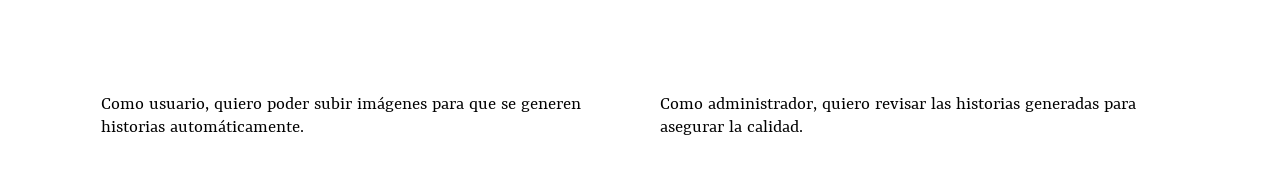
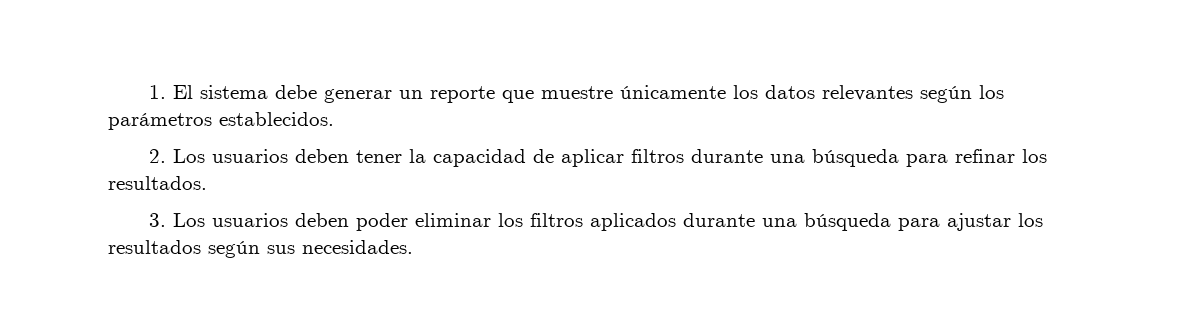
- Como usuario, quiero poder subir imágenes para que se generen historias automáticamente.
- Como administrador, quiero revisar las historias generadas para asegurar la calidad.
+ 1. El sistema debe generar un reporte que muestre únicamente los datos relevantes según los parámetros establecidos.
+ 2. Los usuarios deben tener la capacidad de aplicar filtros durante una búsqueda para refinar los resultados.
+ 3. Los usuarios deben poder eliminar los filtros aplicados durante una búsqueda para ajustar los resultados según sus necesidades.

